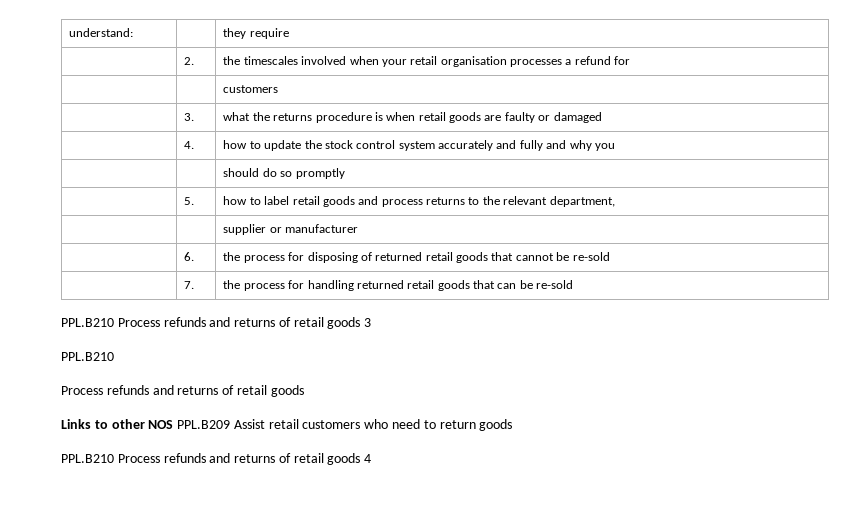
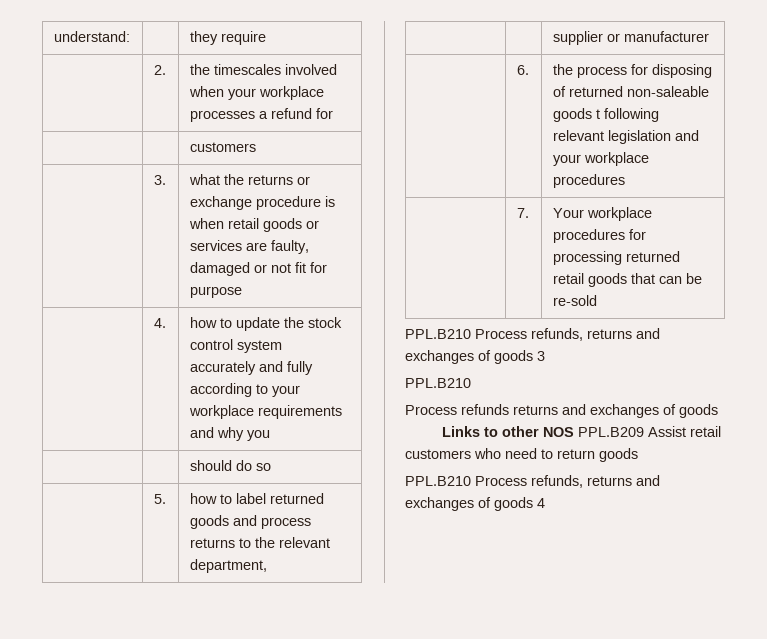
- | 2. | the timescales involved when your retail organisation processes a refund for
+ | 2. | the timescales involved when your workplace processes a refund for
- | 3. | what the returns procedure is when retail goods are faulty or damaged
+ | 3. | what the returns or exchange procedure is when retail goods or services are faulty, damaged or not fit for purpose
- | 4. | how to update the stock control system accurately and fully and why you
+ | 4. | how to update the stock control system accurately and fully according to your workplace requirements and why you
- | | should do so promptly
+ | | should do so
- | 5. | how to label retail goods and process returns to the relevant department,
+ | 5. | how to label returned goods and process returns to the relevant department,
- | 6. | the process for disposing of returned retail goods that cannot be re-sold
- | 7. | the process for handling returned retail goods that can be re-sold
+ | 6. | the process for disposing of returned non-saleable goods t following relevant legislation and your workplace procedures
+ | 7. | Your workplace procedures for processing returned retail goods that can be re-sold
- PPL.B210 Process refunds and returns of retail goods 3
+ PPL.B210 Process refunds, returns and exchanges of goods 3
  PPL.B210
- Process refunds and returns of retail goods
+ Process refunds returns and exchanges of goods
- PPL.B210 Process refunds and returns of retail goods 4
+ PPL.B210 Process refunds, returns and exchanges of goods 4

